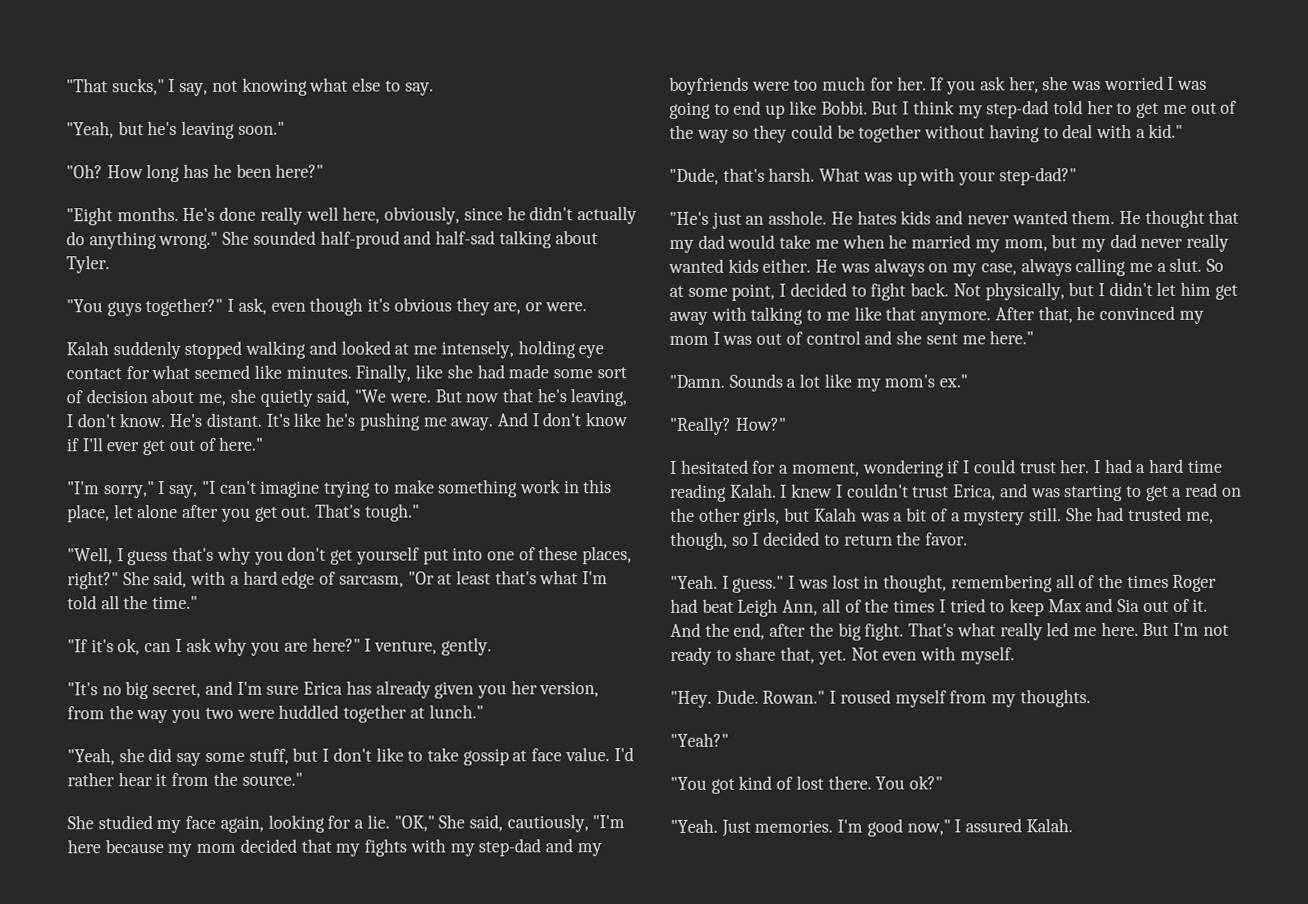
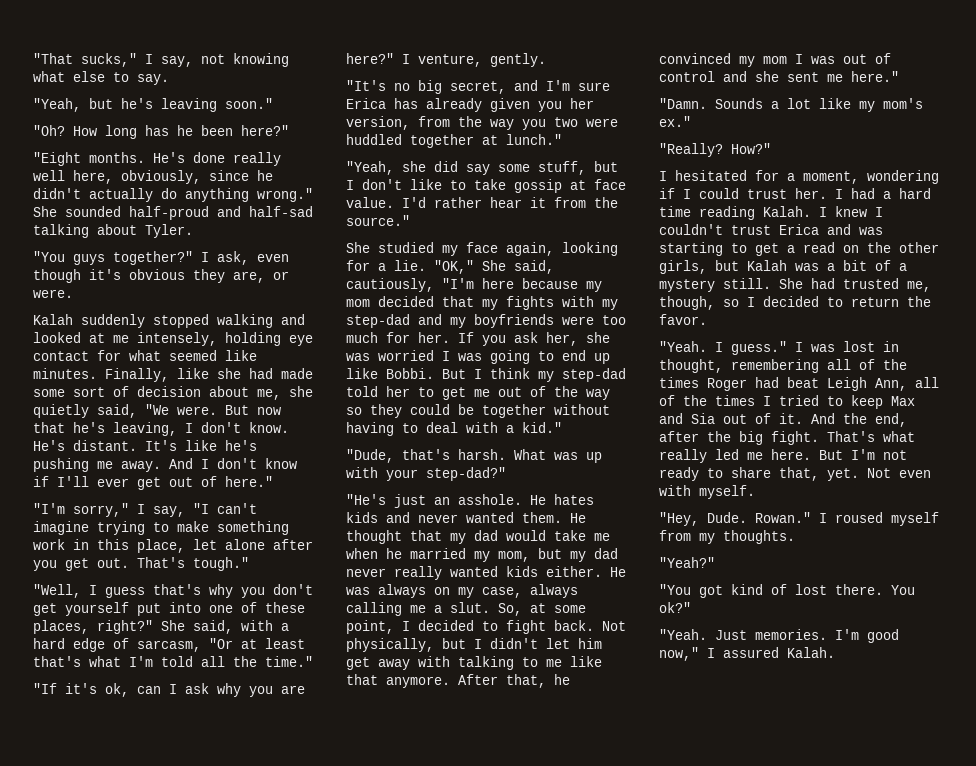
- So at some point, I decided to fight back.
+ So, at some point, I decided to fight back.
- I knew I couldn't trust Erica, and was starting to get a read on the other girls, but Kalah was a bit of a mystery still.
+ I knew I couldn't trust Erica and was starting to get a read on the other girls, but Kalah was a bit of a mystery still.
- "Hey. Dude.
+ "Hey, Dude.

